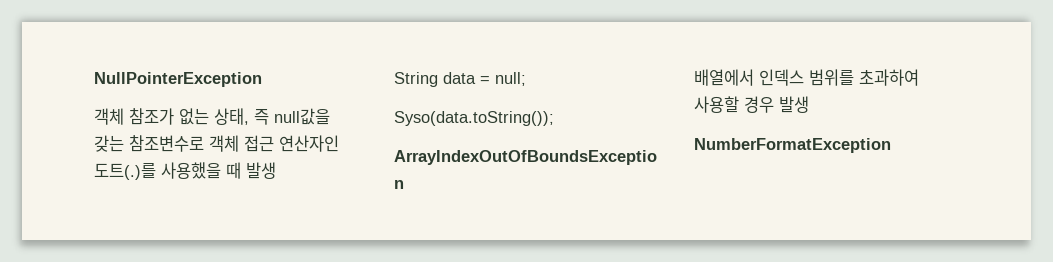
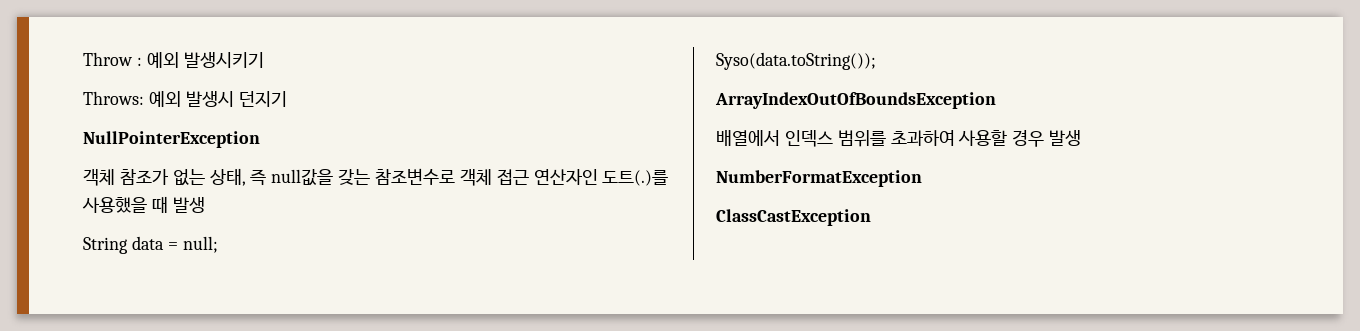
+ Throw : 예외 발생시키기
+ Throws: 예외 발생시 던지기
+ ClassCastException

